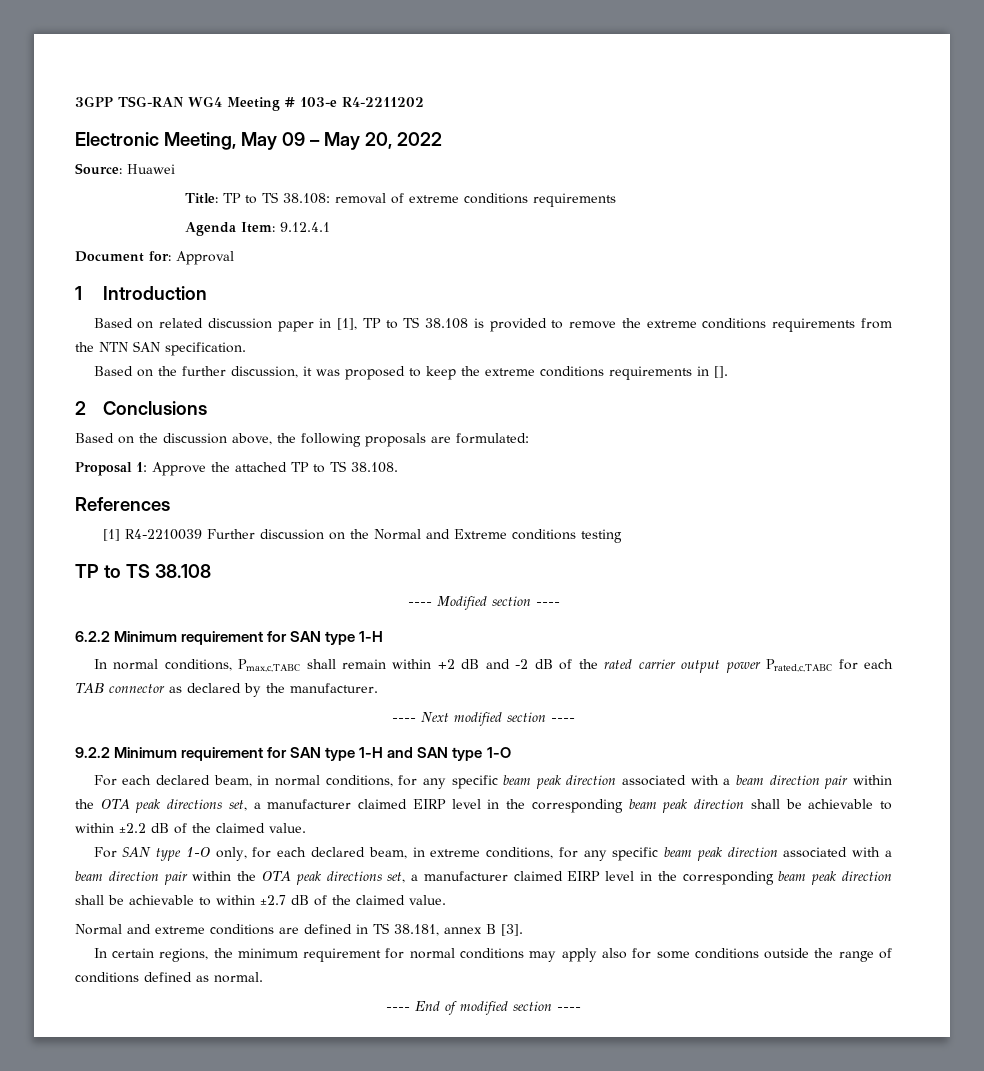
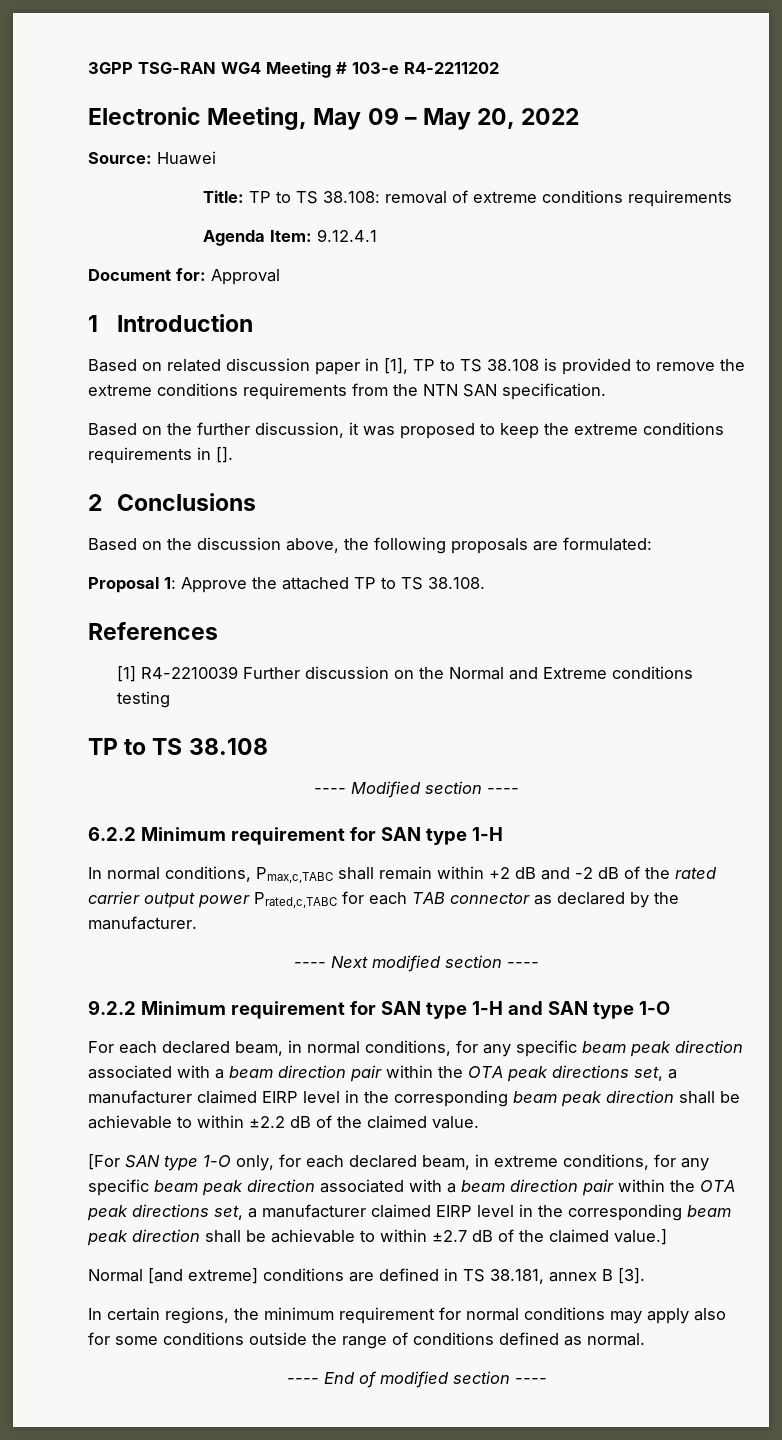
- For SAN type 1-O only, for each declared beam, in extreme conditions, for any specific beam peak direction associated with a beam direction pair within the OTA peak directions set, a manufacturer claimed EIRP level in the corresponding beam peak direction shall be achievable to within ±2.7 dB of the claimed value.
- Normal and extreme conditions are defined in TS 38.181, annex B [3].
+ [For SAN type 1-O only, for each declared beam, in extreme conditions, for any specific beam peak direction associated with a beam direction pair within the OTA peak directions set, a manufacturer claimed EIRP level in the corresponding beam peak direction shall be achievable to within ±2.7 dB of the claimed value.]
+ Normal [and extreme] conditions are defined in TS 38.181, annex B [3].

